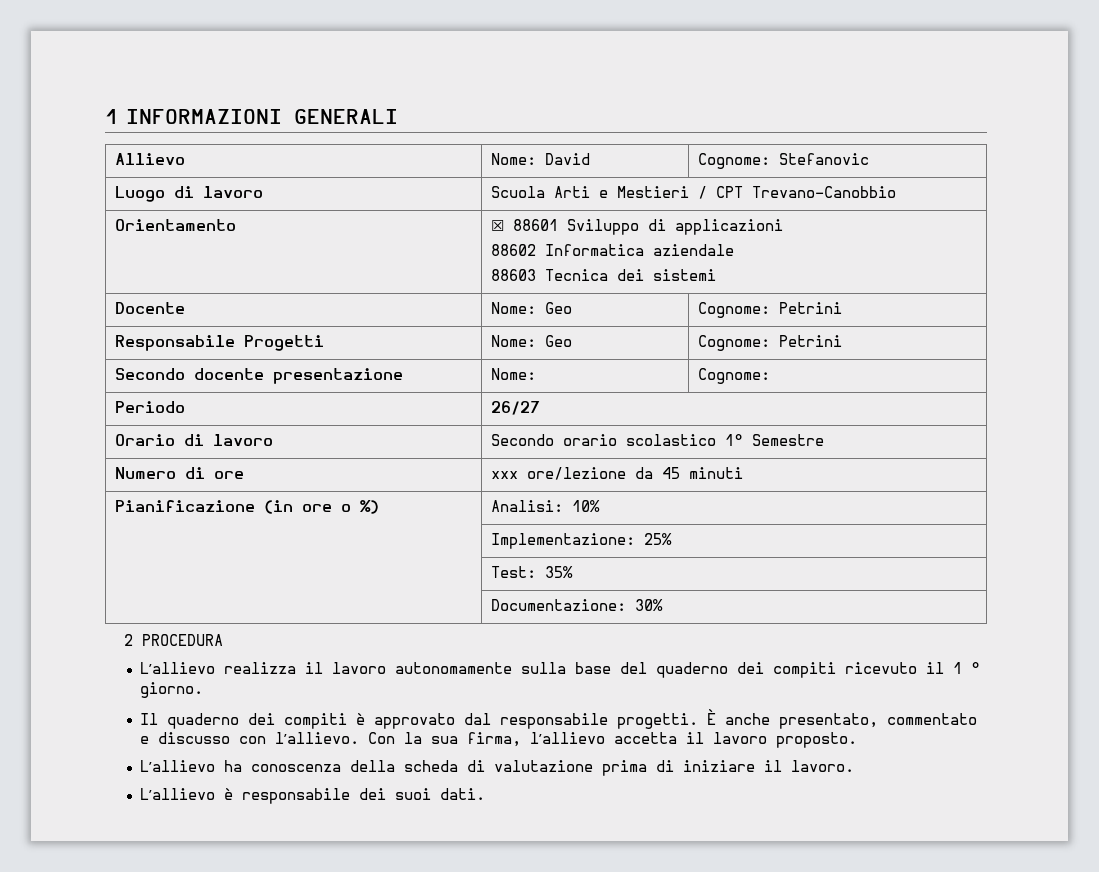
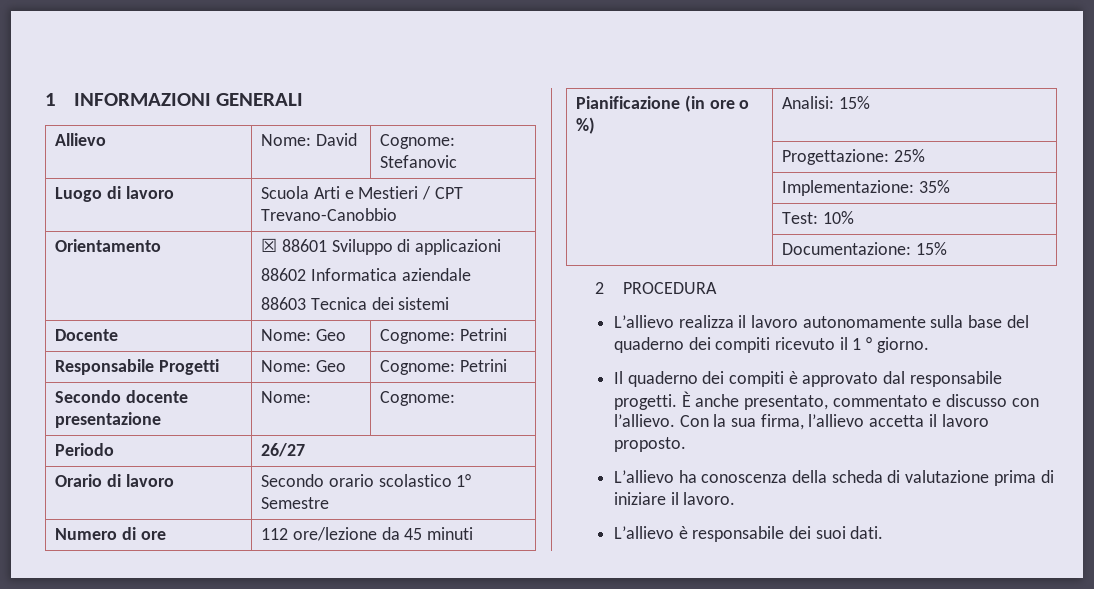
- Numero di ore | xxx ore/lezione da 45 minuti
+ Numero di ore | 112 ore/lezione da 45 minuti
- Pianificazione (in ore o %) | Analisi: 10%
- | Implementazione: 25%
- | Test: 35%
+ Pianificazione (in ore o %) | Analisi: 15%
+ | Progettazione: 25%
+ | Implementazione: 35%
+ | Test: 10%
- | Documentazione: 30%
+ | Documentazione: 15%

